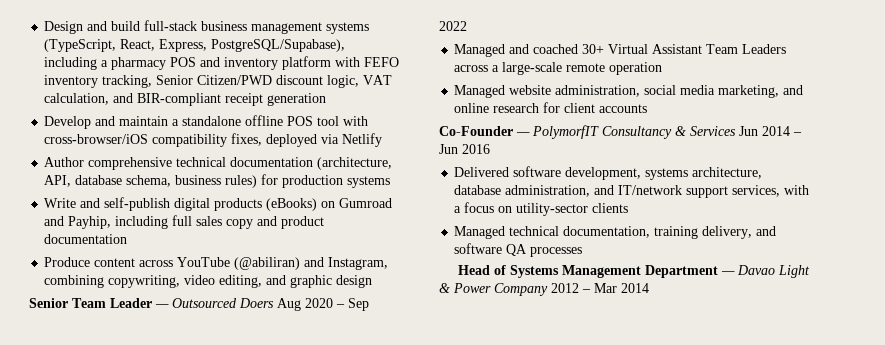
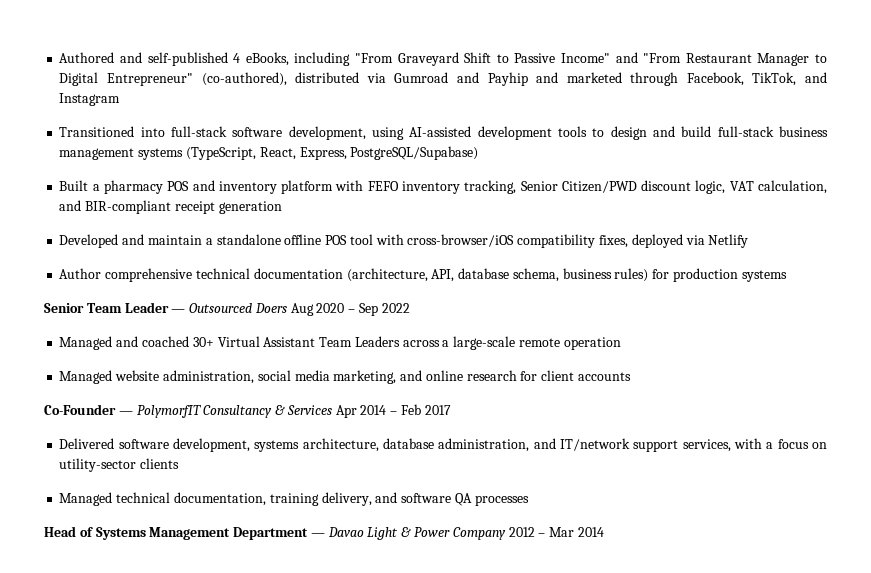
- Design and build full-stack business management systems (TypeScript, React, Express, PostgreSQL/Supabase), including a pharmacy POS and inventory platform with FEFO inventory tracking, Senior Citizen/PWD discount logic, VAT calculation, and BIR-compliant receipt generation
+ Authored and self-published 4 eBooks, including "From Graveyard Shift to Passive Income" and "From Restaurant Manager to Digital Entrepreneur" (co-authored), distributed via Gumroad and Payhip and marketed through Facebook, TikTok, and Instagram
+ Transitioned into full-stack software development, using AI-assisted development tools to design and build full-stack business management systems (TypeScript, React, Express, PostgreSQL/Supabase)
+ Built a pharmacy POS and inventory platform with FEFO inventory tracking, Senior Citizen/PWD discount logic, VAT calculation, and BIR-compliant receipt generation
- Develop and maintain a standalone offline POS tool with cross-browser/iOS compatibility fixes, deployed via Netlify
+ Developed and maintain a standalone offline POS tool with cross-browser/iOS compatibility fixes, deployed via Netlify
- Write and self-publish digital products (eBooks) on Gumroad and Payhip, including full sales copy and product documentation
- Produce content across YouTube (@abiliran) and Instagram, combining copywriting, video editing, and graphic design
- Co-Founder — PolymorfIT Consultancy & Services Jun 2014 – Jun 2016
+ Co-Founder — PolymorfIT Consultancy & Services Apr 2014 – Feb 2017

